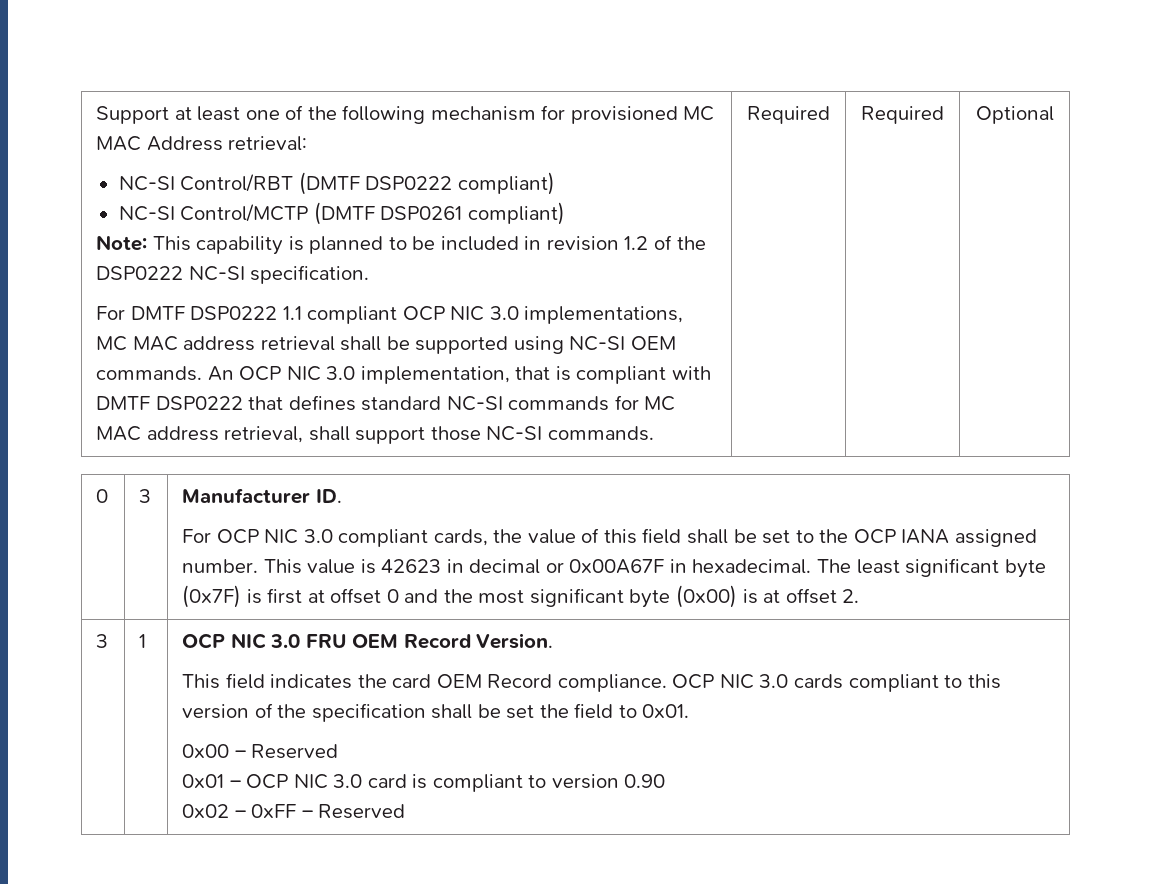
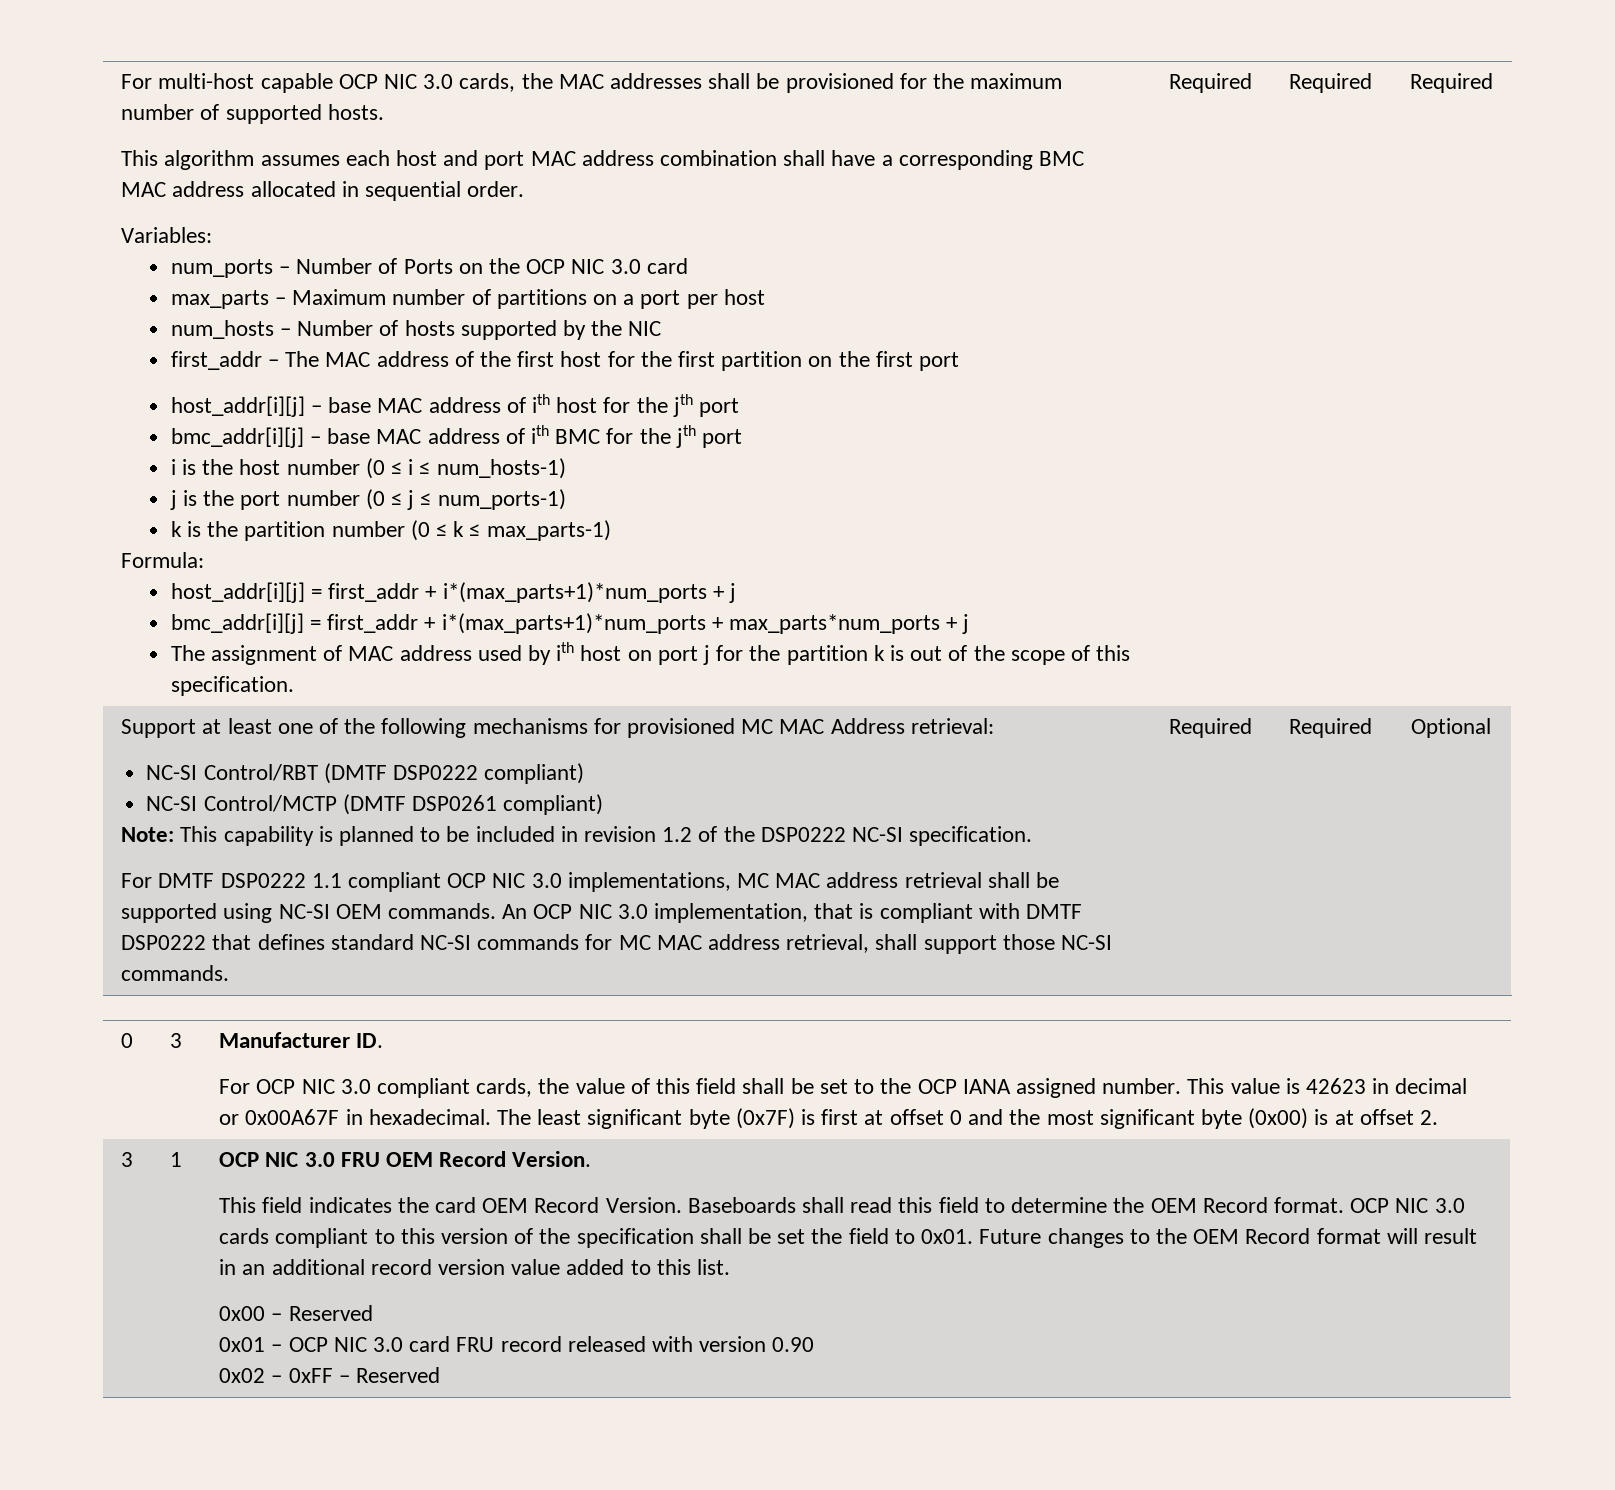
+ For multi-host capable OCP NIC 3.0 cards, the MAC addresses shall be provisioned for the maximum number of supported hosts.
+ This algorithm assumes each host and port MAC address combination shall have a corresponding BMC MAC address allocated in sequential order.
+ Variables:
+ num_ports – Number of Ports on the OCP NIC 3.0 card
+ max_parts – Maximum number of partitions on a port per host
+ num_hosts – Number of hosts supported by the NIC
+ first_addr – The MAC address of the first host for the first partition on the first port
+ host_addr[i][j] – base MAC address of ith host for the jth port
+ bmc_addr[i][j] – base MAC address of ith BMC for the jth port
+ i is the host number (0 ≤ i ≤ num_hosts-1)
+ j is the port number (0 ≤ j ≤ num_ports-1)
+ k is the partition number (0 ≤ k ≤ max_parts-1)
+ Formula:
+ host_addr[i][j] = first_addr + i*(max_parts+1)*num_ports + j
+ bmc_addr[i][j] = first_addr + i*(max_parts+1)*num_ports + max_parts*num_ports + j
+ The assignment of MAC address used by ith host on port j for the partition k is out of the scope of this specification. | Required | Required | Required
- Support at least one of the following mechanism for provisioned MC MAC Address retrieval:
+ Support at least one of the following mechanisms for provisioned MC MAC Address retrieval:
- This field indicates the card OEM Record compliance.
+ This field indicates the card OEM Record Version. Baseboards shall read this field to determine the OEM Record format.
+ Future changes to the OEM Record format will result in an additional record version value added to this list.
- 0x01 – OCP NIC 3.0 card is compliant to version 0.90
+ 0x01 – OCP NIC 3.0 card FRU record released with version 0.90

